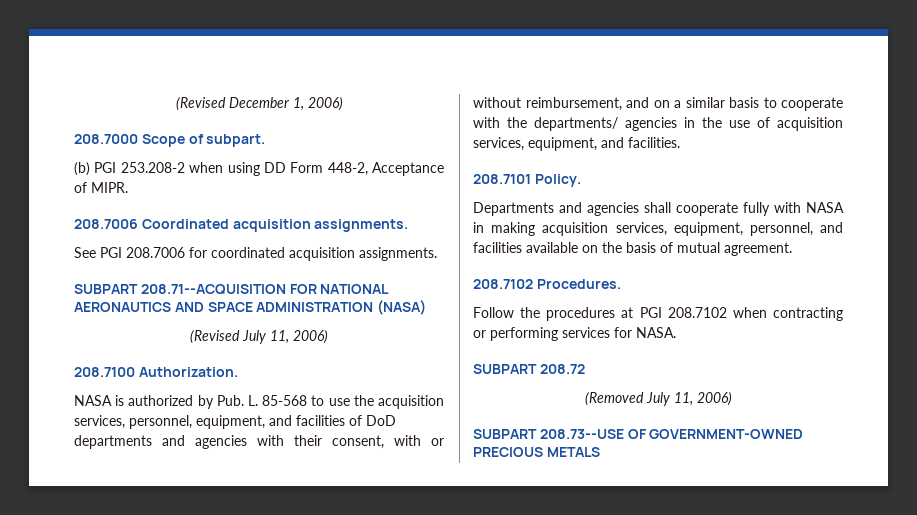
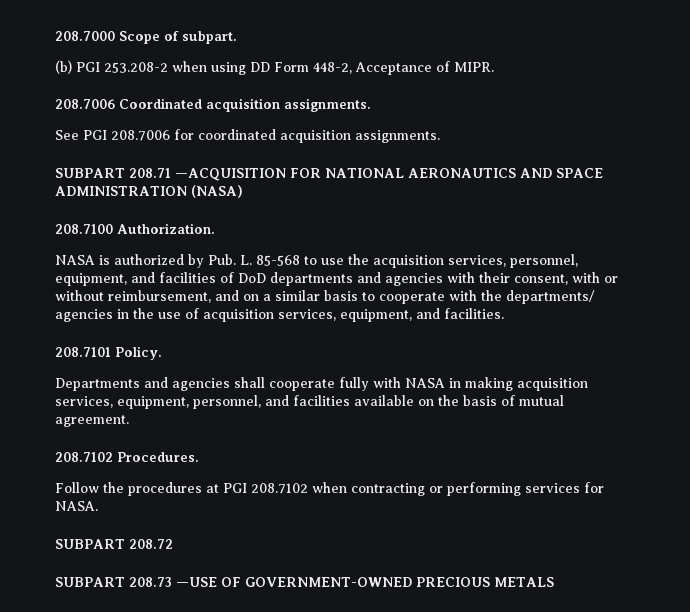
- (Revised December 1, 2006)
- SUBPART 208.71--ACQUISITION FOR NATIONAL AERONAUTICS AND SPACE ADMINISTRATION (NASA)
+ SUBPART 208.71 —ACQUISITION FOR NATIONAL AERONAUTICS AND SPACE ADMINISTRATION (NASA)
- (Revised July 11, 2006)
- (Removed July 11, 2006)
- SUBPART 208.73--USE OF GOVERNMENT-OWNED PRECIOUS METALS
+ SUBPART 208.73 —USE OF GOVERNMENT-OWNED PRECIOUS METALS

